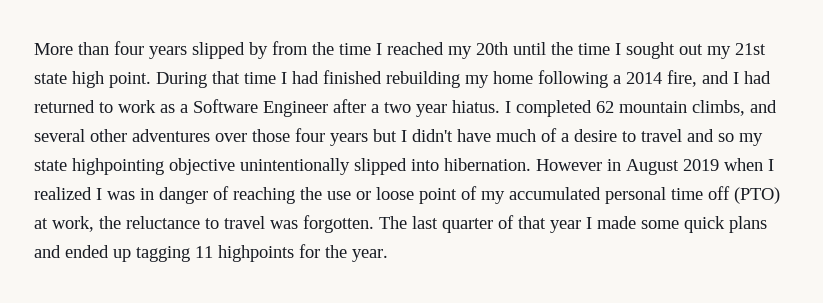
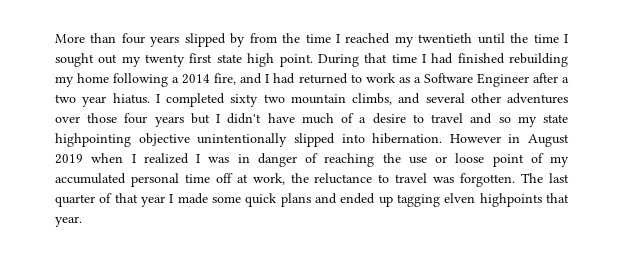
- More than four years slipped by from the time I reached my 20th until the time I sought out my 21st state high point.
+ More than four years slipped by from the time I reached my twentieth until the time I sought out my twenty first state high point.
- I completed 62 mountain climbs, and several other adventures over those four years but I didn't have much of a desire to travel and so my state highpointing objective unintentionally slipped into hibernation.
+ I completed sixty two mountain climbs, and several other adventures over those four years but I didn't have much of a desire to travel and so my state highpointing objective unintentionally slipped into hibernation.
- However in August 2019 when I realized I was in danger of reaching the use or loose point of my accumulated personal time off (PTO) at work, the reluctance to travel was forgotten.
+ However in August 2019 when I realized I was in danger of reaching the use or loose point of my accumulated personal time off at work, the reluctance to travel was forgotten.
- The last quarter of that year I made some quick plans and ended up tagging 11 highpoints for the year.
+ The last quarter of that year I made some quick plans and ended up tagging elven highpoints that year.

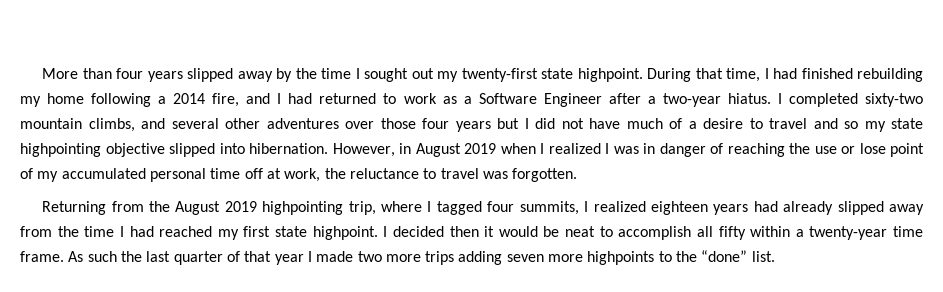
- More than four years slipped by from the time I reached my twentieth until the time I sought out my twenty first state high point.
+ More than four years slipped away by the time I sought out my twenty-first state highpoint.
- During that time I had finished rebuilding my home following a 2014 fire, and I had returned to work as a Software Engineer after a two year hiatus.
+ During that time, I had finished rebuilding my home following a 2014 fire, and I had returned to work as a Software Engineer after a two-year hiatus.
- I completed sixty two mountain climbs, and several other adventures over those four years but I didn't have much of a desire to travel and so my state highpointing objective unintentionally slipped into hibernation.
+ I completed sixty-two mountain climbs, and several other adventures over those four years but I did not have much of a desire to travel and so my state highpointing objective slipped into hibernation.
- However in August 2019 when I realized I was in danger of reaching the use or loose point of my accumulated personal time off at work, the reluctance to travel was forgotten. The last quarter of that year I made some quick plans and ended up tagging elven highpoints that year.
+ However, in August 2019 when I realized I was in danger of reaching the use or lose point of my accumulated personal time off at work, the reluctance to travel was forgotten.
+ Returning from the August 2019 highpointing trip, where I tagged four summits, I realized eighteen years had already slipped away from the time I had reached my first state highpoint. I decided then it would be neat to accomplish all fifty within a twenty-year time frame. As such the last quarter of that year I made two more trips adding seven more highpoints to the “done” list.

